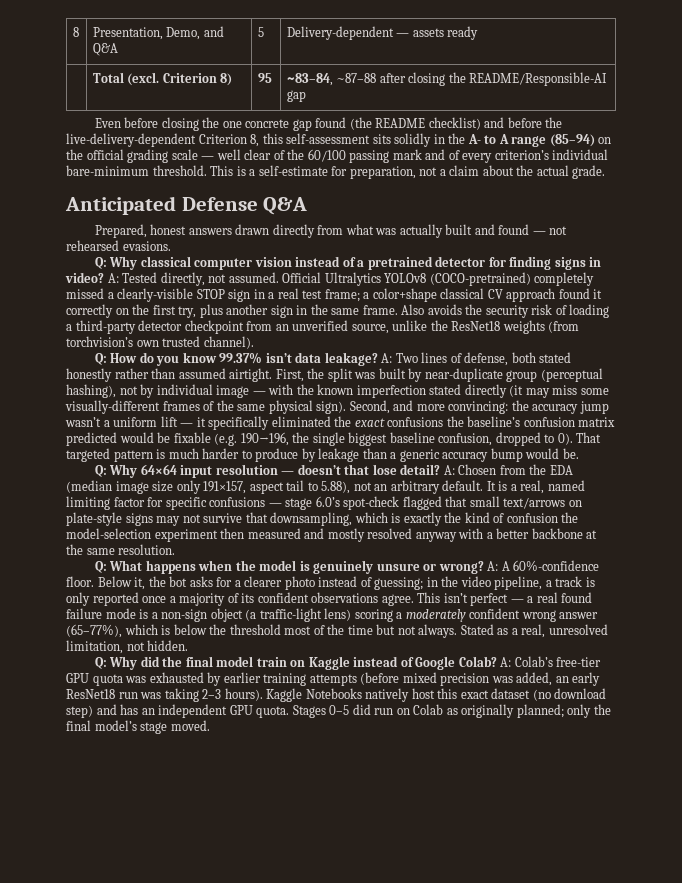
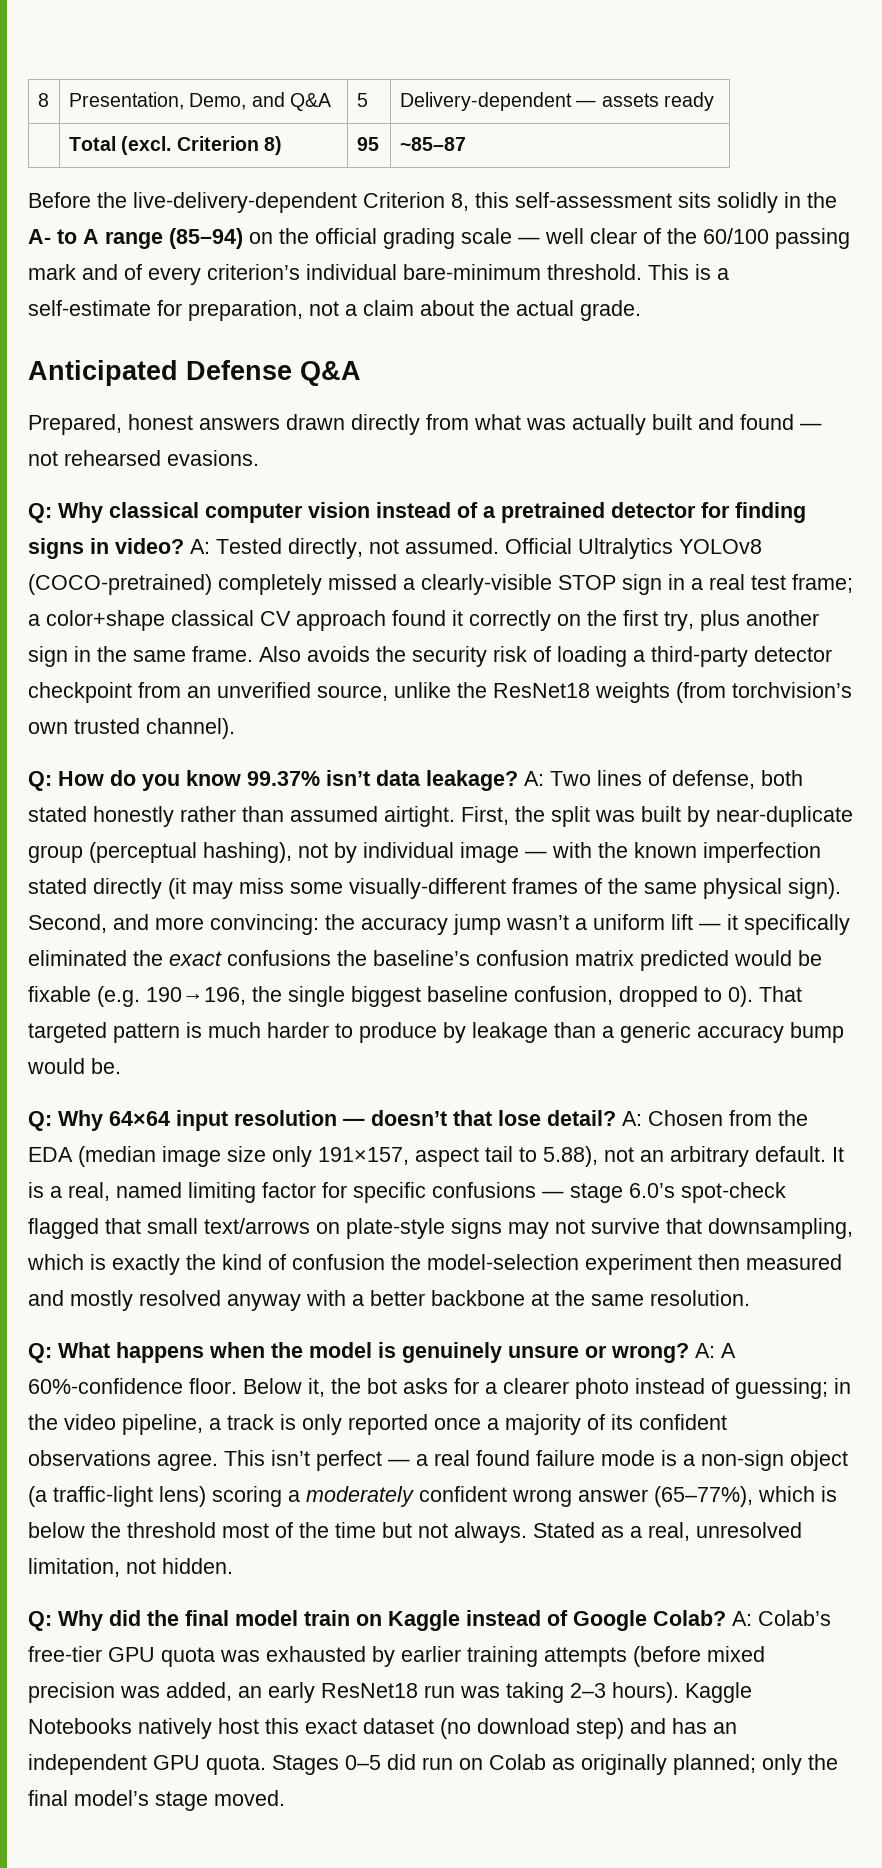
- | Total (excl. Criterion 8) | 95 | ~83–84, ~87–88 after closing the README/Responsible-AI gap
- Even before closing the one concrete gap found (the README checklist) and before the live-delivery-dependent Criterion 8, this self-assessment sits solidly in the A- to A range (85–94) on the official grading scale — well clear of the 60/100 passing mark and of every criterion’s individual bare-minimum threshold.
+ | Total (excl. Criterion 8) | 95 | ~85–87
+ Before the live-delivery-dependent Criterion 8, this self-assessment sits solidly in the A- to A range (85–94) on the official grading scale — well clear of the 60/100 passing mark and of every criterion’s individual bare-minimum threshold.

